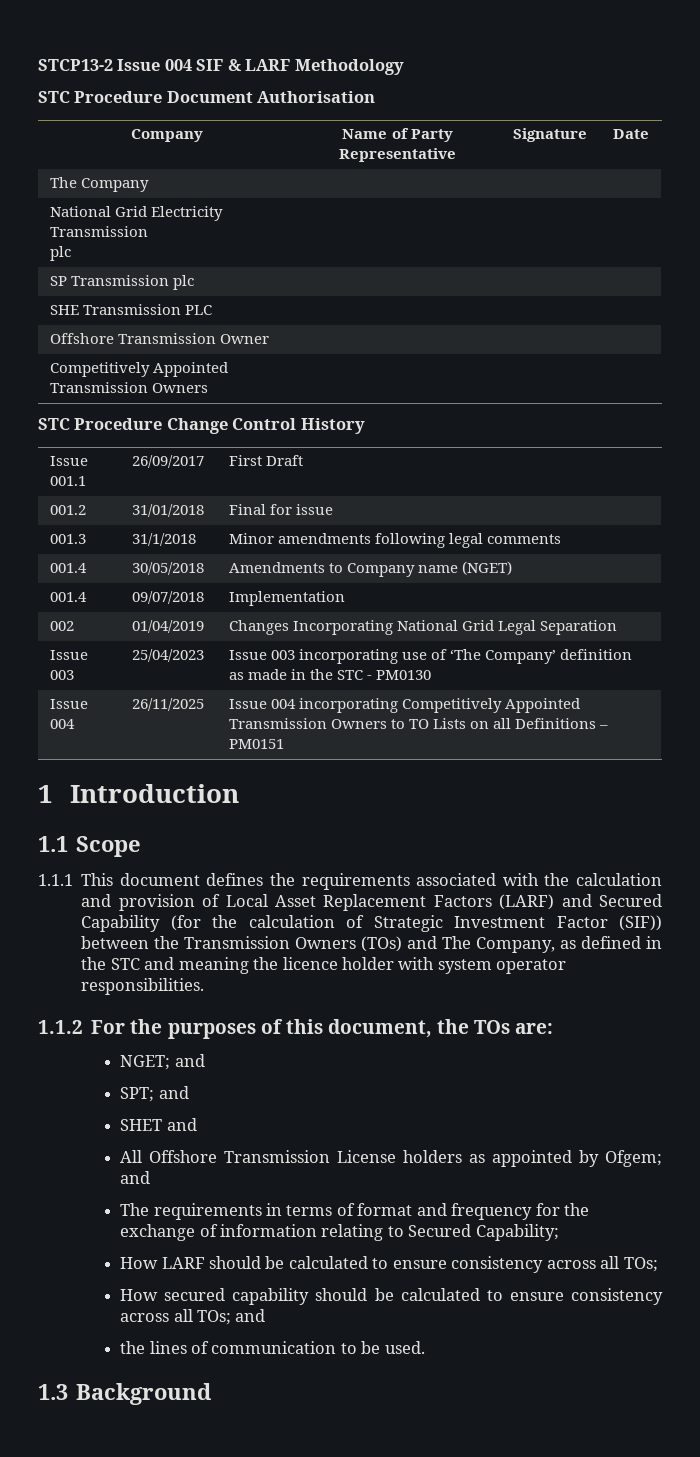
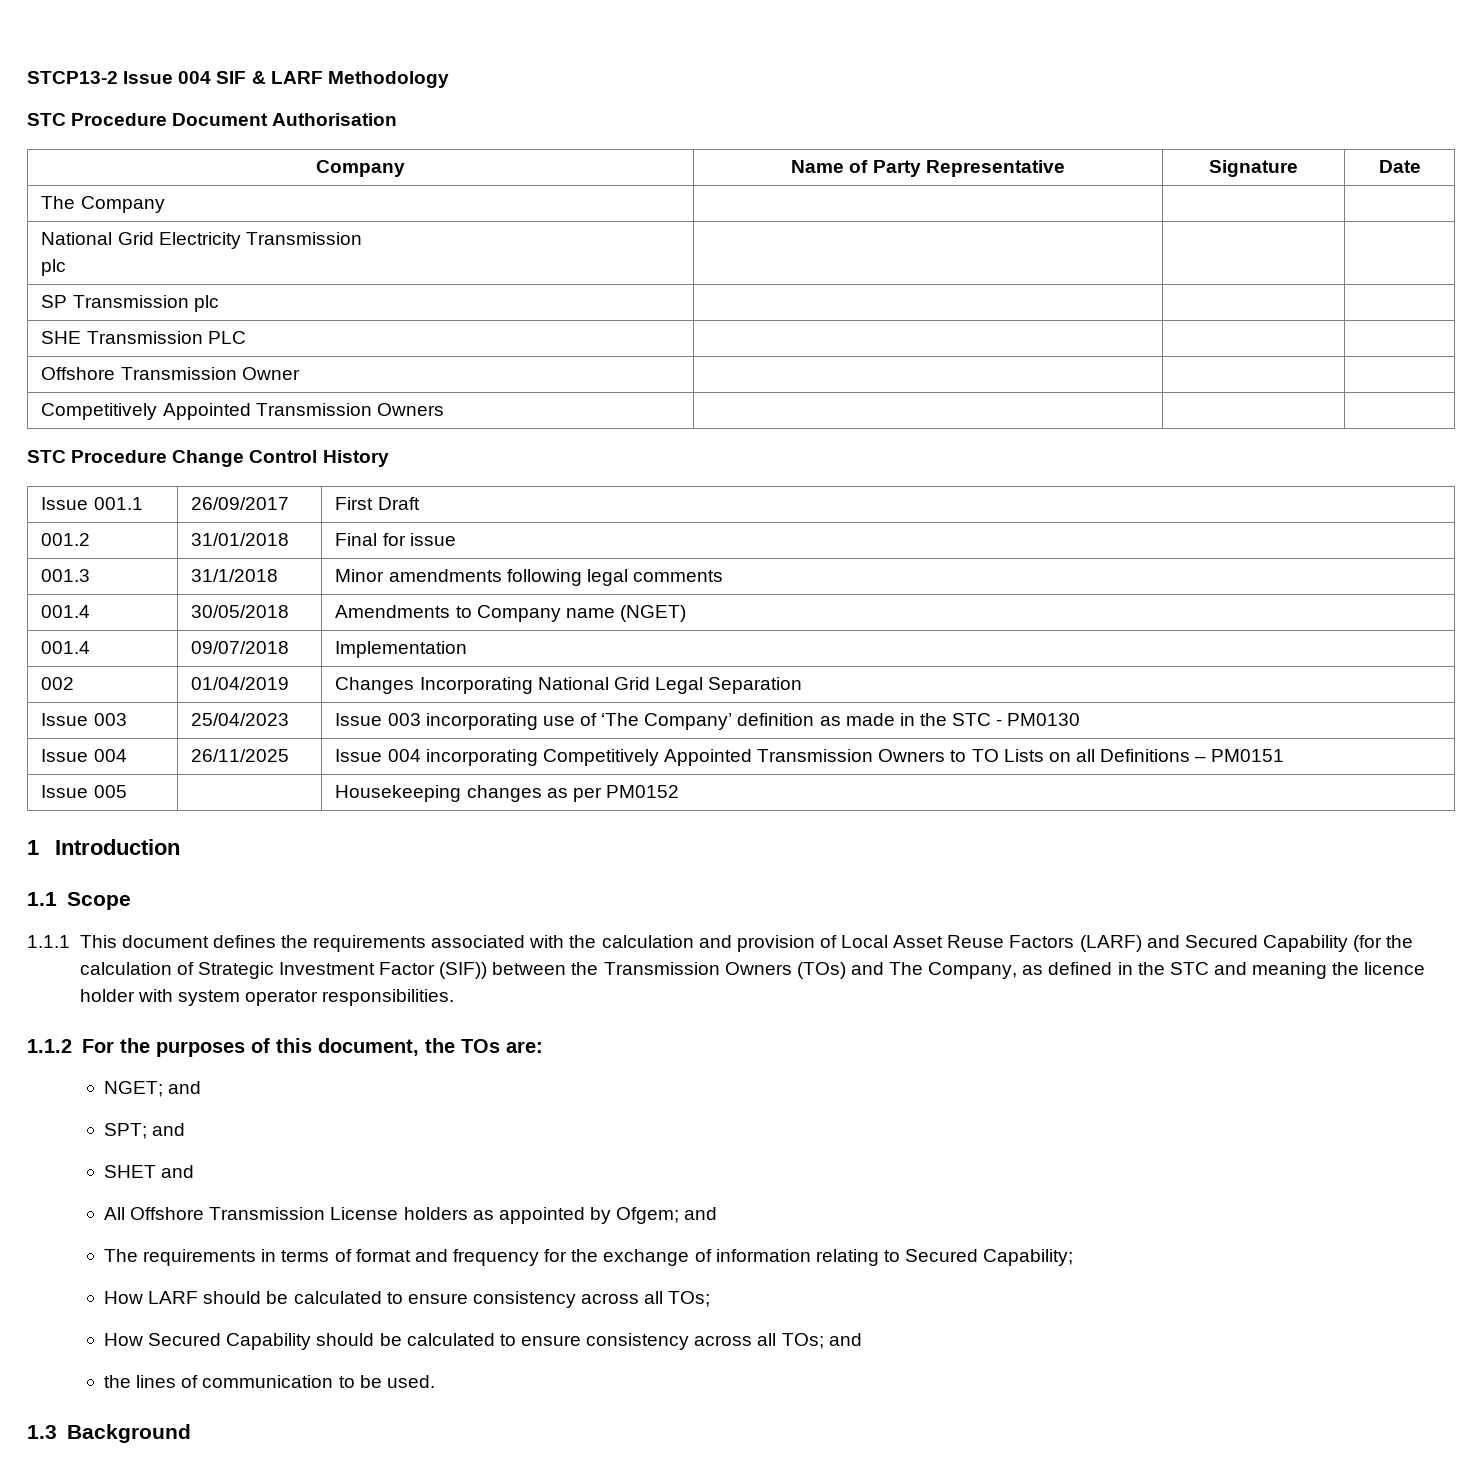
+ Issue 005 | | Housekeeping changes as per PM0152
- 1.1.1 This document defines the requirements associated with the calculation and provision of Local Asset Replacement Factors (LARF) and Secured Capability (for the calculation of Strategic Investment Factor (SIF)) between the Transmission Owners (TOs) and The Company, as defined in the STC and meaning the licence holder with system operator responsibilities.
+ 1.1.1 This document defines the requirements associated with the calculation and provision of Local Asset Reuse Factors (LARF) and Secured Capability (for the calculation of Strategic Investment Factor (SIF)) between the Transmission Owners (TOs) and The Company, as defined in the STC and meaning the licence holder with system operator responsibilities.
- How secured capability should be calculated to ensure consistency across all TOs; and
+ How Secured Capability should be calculated to ensure consistency across all TOs; and

